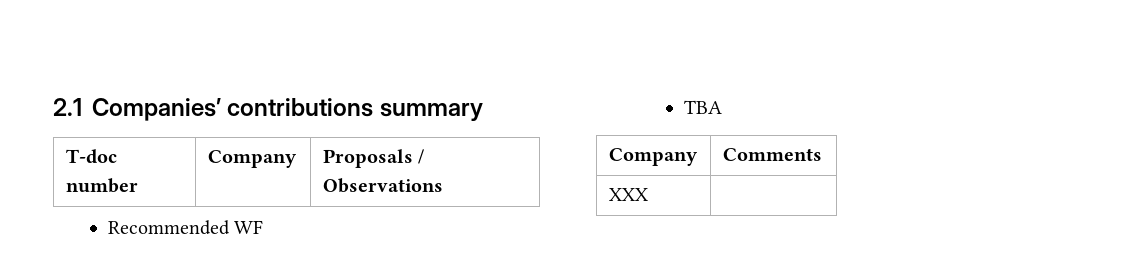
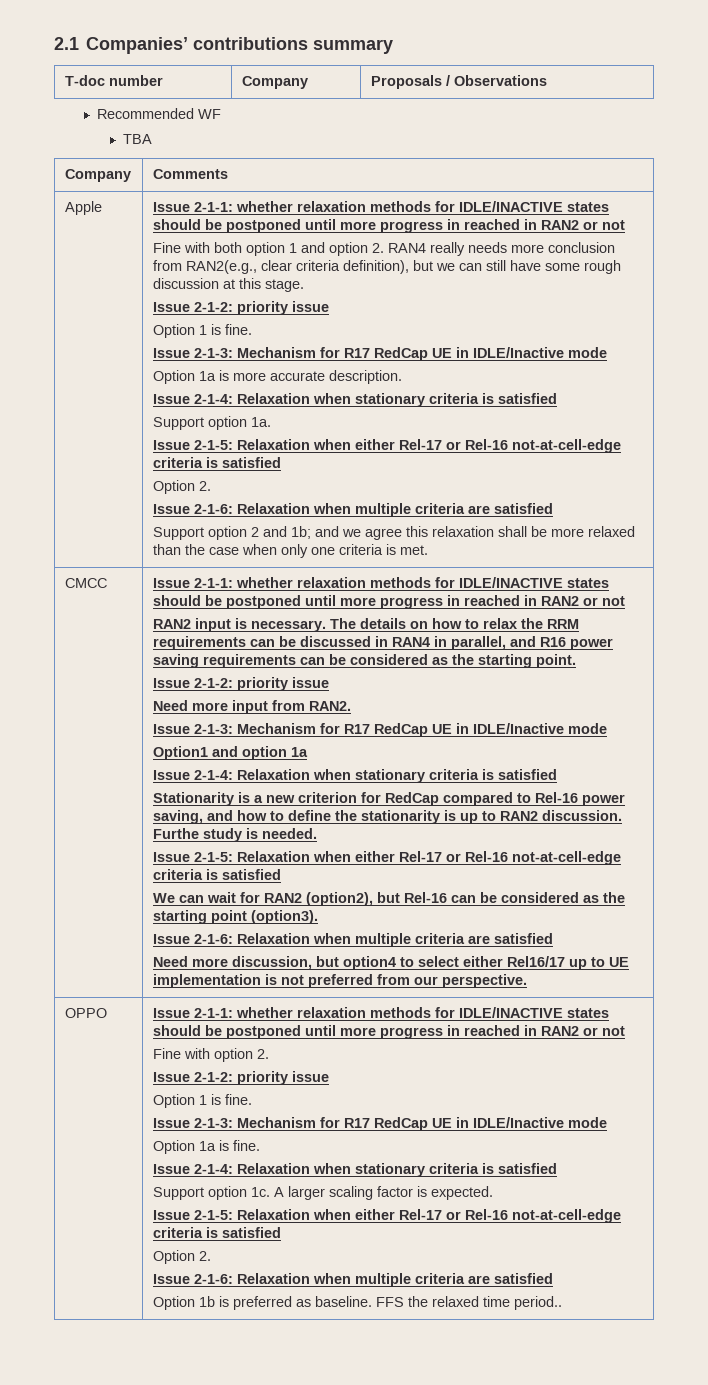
- XXX
+ Apple | Issue 2-1-1: whether relaxation methods for IDLE/INACTIVE states should be postponed until more progress in reached in RAN2 or not
+ Fine with both option 1 and option 2. RAN4 really needs more conclusion from RAN2(e.g., clear criteria definition), but we can still have some rough discussion at this stage.
+ Issue 2-1-2: priority issue
+ Option 1 is fine.
+ Issue 2-1-3: Mechanism for R17 RedCap UE in IDLE/Inactive mode
+ Option 1a is more accurate description.
+ Issue 2-1-4: Relaxation when stationary criteria is satisfied
+ Support option 1a.
+ Issue 2-1-5: Relaxation when either Rel-17 or Rel-16 not-at-cell-edge criteria is satisfied
+ Option 2.
+ Issue 2-1-6: Relaxation when multiple criteria are satisfied
+ Support option 2 and 1b; and we agree this relaxation shall be more relaxed than the case when only one criteria is met.
+ CMCC | Issue 2-1-1: whether relaxation methods for IDLE/INACTIVE states should be postponed until more progress in reached in RAN2 or not
+ RAN2 input is necessary. The details on how to relax the RRM requirements can be discussed in RAN4 in parallel, and R16 power saving requirements can be considered as the starting point.
+ Issue 2-1-2: priority issue
+ Need more input from RAN2.
+ Issue 2-1-3: Mechanism for R17 RedCap UE in IDLE/Inactive mode
+ Option1 and option 1a
+ Issue 2-1-4: Relaxation when stationary criteria is satisfied
+ Stationarity is a new criterion for RedCap compared to Rel-16 power saving, and how to define the stationarity is up to RAN2 discussion. Furthe study is needed.
+ Issue 2-1-5: Relaxation when either Rel-17 or Rel-16 not-at-cell-edge criteria is satisfied
+ We can wait for RAN2 (option2), but Rel-16 can be considered as the starting point (option3).
+ Issue 2-1-6: Relaxation when multiple criteria are satisfied
+ Need more discussion, but option4 to select either Rel16/17 up to UE implementation is not preferred from our perspective.
+ OPPO | Issue 2-1-1: whether relaxation methods for IDLE/INACTIVE states should be postponed until more progress in reached in RAN2 or not
+ Fine with option 2.
+ Issue 2-1-2: priority issue
+ Option 1 is fine.
+ Issue 2-1-3: Mechanism for R17 RedCap UE in IDLE/Inactive mode
+ Option 1a is fine.
+ Issue 2-1-4: Relaxation when stationary criteria is satisfied
+ Support option 1c. A larger scaling factor is expected.
+ Issue 2-1-5: Relaxation when either Rel-17 or Rel-16 not-at-cell-edge criteria is satisfied
+ Option 2.
+ Issue 2-1-6: Relaxation when multiple criteria are satisfied
+ Option 1b is preferred as baseline. FFS the relaxed time period..

